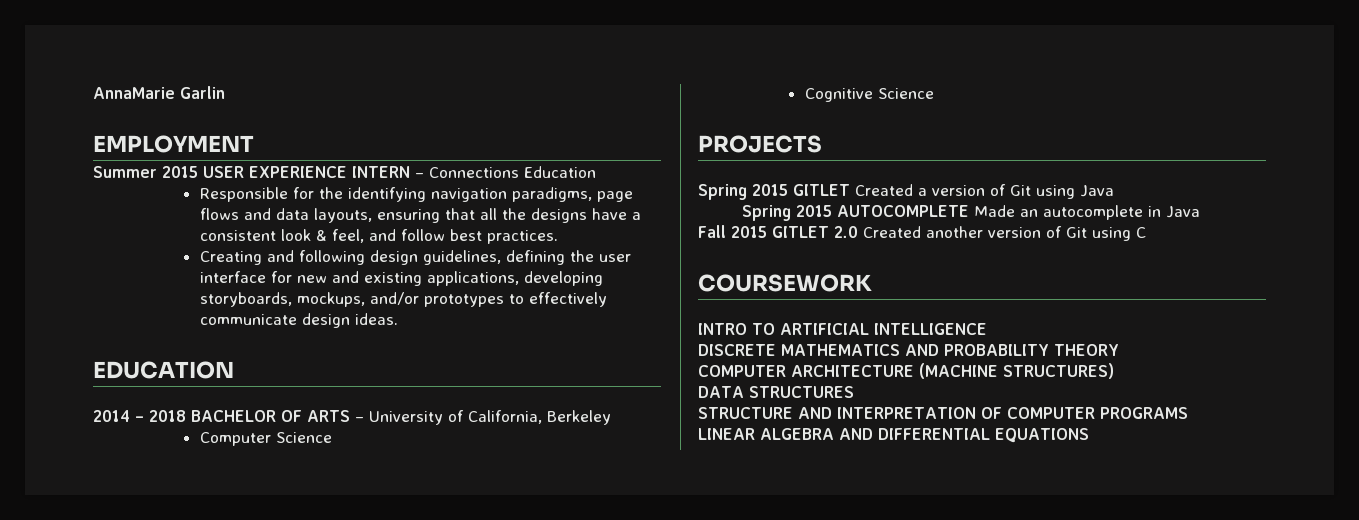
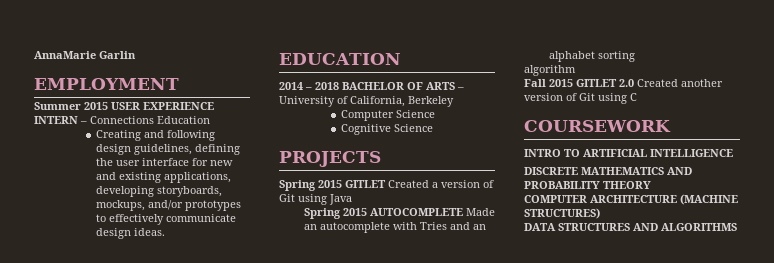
- Responsible for the identifying navigation paradigms, page flows and data layouts, ensuring that all the designs have a consistent look & feel, and follow best practices.
- Spring 2015 AUTOCOMPLETE Made an autocomplete in Java
+ Spring 2015 AUTOCOMPLETE Made an autocomplete with Tries and an alphabet sorting
+ algorithm
- DATA STRUCTURES
- STRUCTURE AND INTERPRETATION OF COMPUTER PROGRAMS
- LINEAR ALGEBRA AND DIFFERENTIAL EQUATIONS
+ DATA STRUCTURES AND ALGORITHMS

